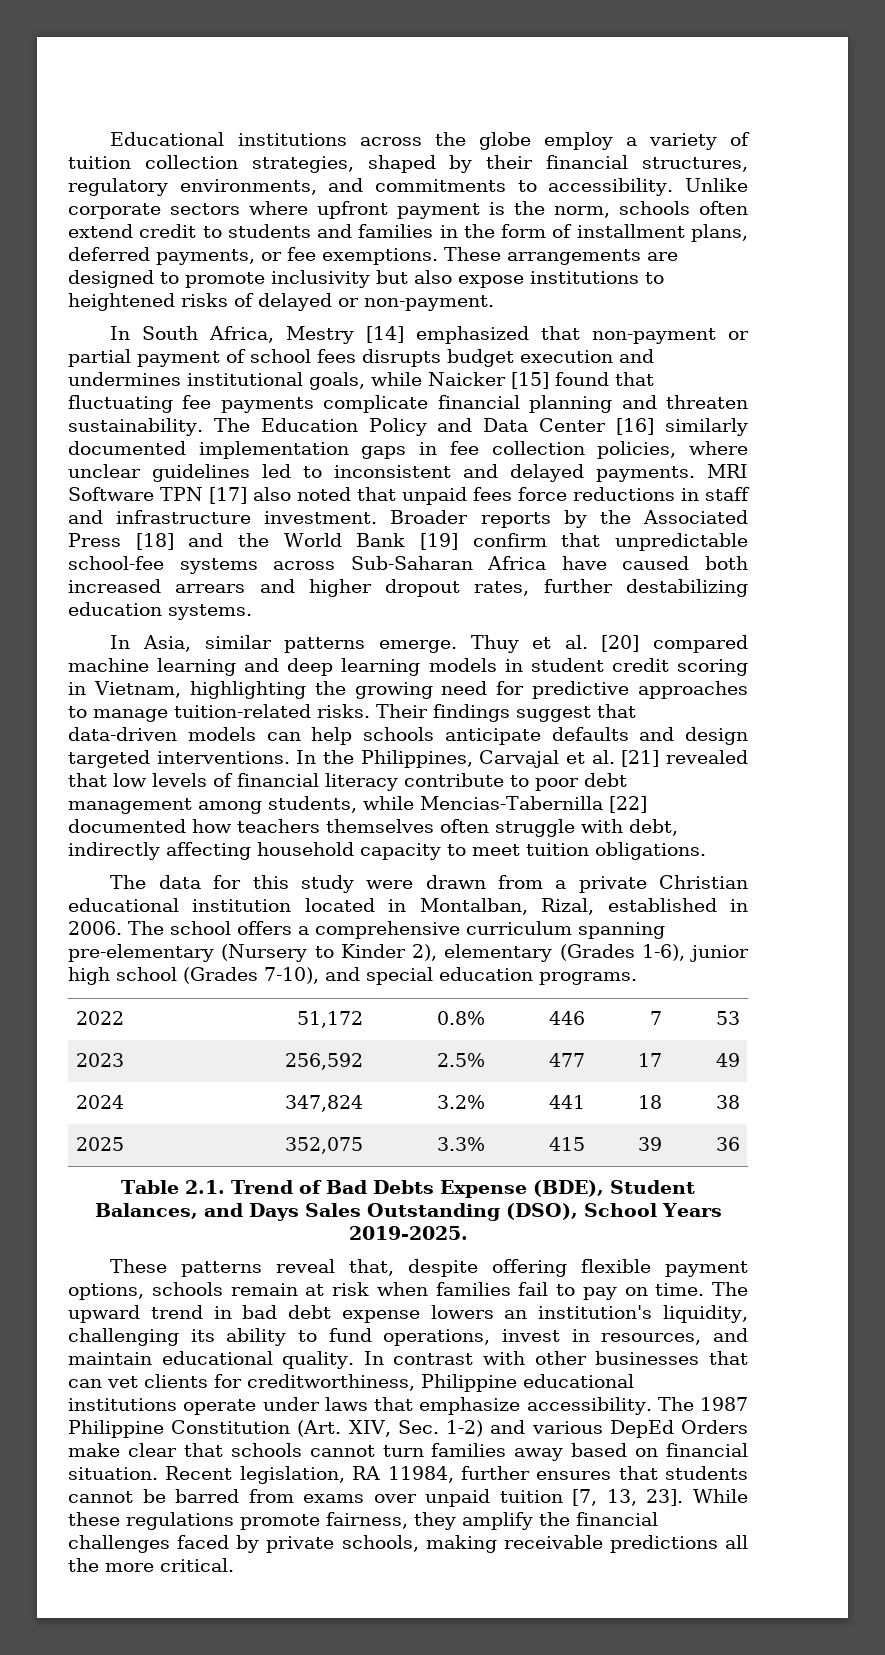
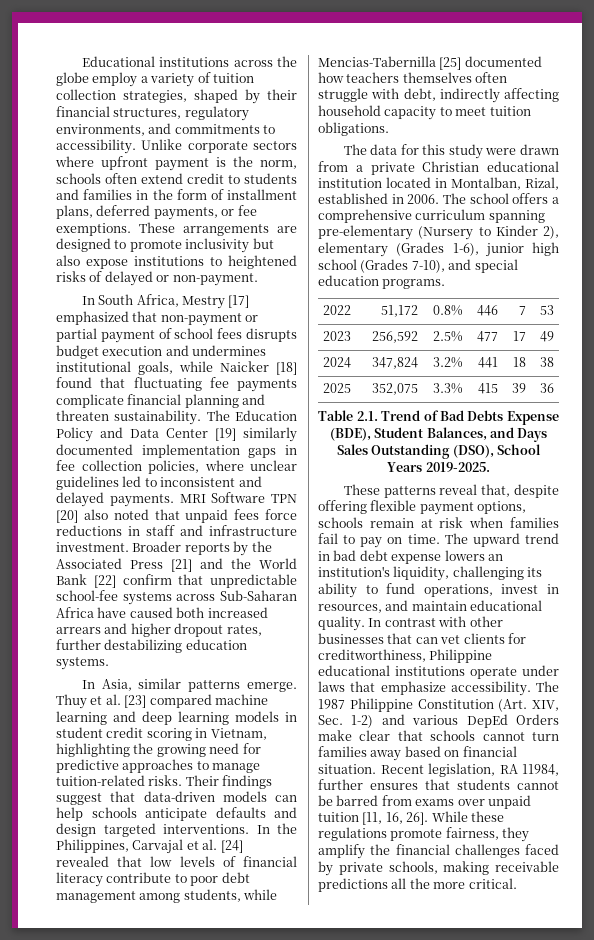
- In South Africa, Mestry [14] emphasized that non-payment or partial payment of school fees disrupts budget execution and undermines institutional goals, while Naicker [15] found that fluctuating fee payments complicate financial planning and threaten sustainability.
+ In South Africa, Mestry [17] emphasized that non-payment or partial payment of school fees disrupts budget execution and undermines institutional goals, while Naicker [18] found that fluctuating fee payments complicate financial planning and threaten sustainability.
- The Education Policy and Data Center [16] similarly documented implementation gaps in fee collection policies, where unclear guidelines led to inconsistent and delayed payments.
+ The Education Policy and Data Center [19] similarly documented implementation gaps in fee collection policies, where unclear guidelines led to inconsistent and delayed payments.
- MRI Software TPN [17] also noted that unpaid fees force reductions in staff and infrastructure investment.
+ MRI Software TPN [20] also noted that unpaid fees force reductions in staff and infrastructure investment.
- Broader reports by the Associated Press [18] and the World Bank [19] confirm that unpredictable school-fee systems across Sub-Saharan Africa have caused both increased arrears and higher dropout rates, further destabilizing education systems.
+ Broader reports by the Associated Press [21] and the World Bank [22] confirm that unpredictable school-fee systems across Sub-Saharan Africa have caused both increased arrears and higher dropout rates, further destabilizing education systems.
- Thuy et al. [20] compared machine learning and deep learning models in student credit scoring in Vietnam, highlighting the growing need for predictive approaches to manage tuition-related risks.
+ Thuy et al. [23] compared machine learning and deep learning models in student credit scoring in Vietnam, highlighting the growing need for predictive approaches to manage tuition-related risks.
- In the Philippines, Carvajal et al. [21] revealed that low levels of financial literacy contribute to poor debt management among students, while Mencias-Tabernilla [22] documented how teachers themselves often struggle with debt, indirectly affecting household capacity to meet tuition obligations.
+ In the Philippines, Carvajal et al. [24] revealed that low levels of financial literacy contribute to poor debt management among students, while Mencias-Tabernilla [25] documented how teachers themselves often struggle with debt, indirectly affecting household capacity to meet tuition obligations.
- Recent legislation, RA 11984, further ensures that students cannot be barred from exams over unpaid tuition [7, 13, 23].
+ Recent legislation, RA 11984, further ensures that students cannot be barred from exams over unpaid tuition [11, 16, 26].

